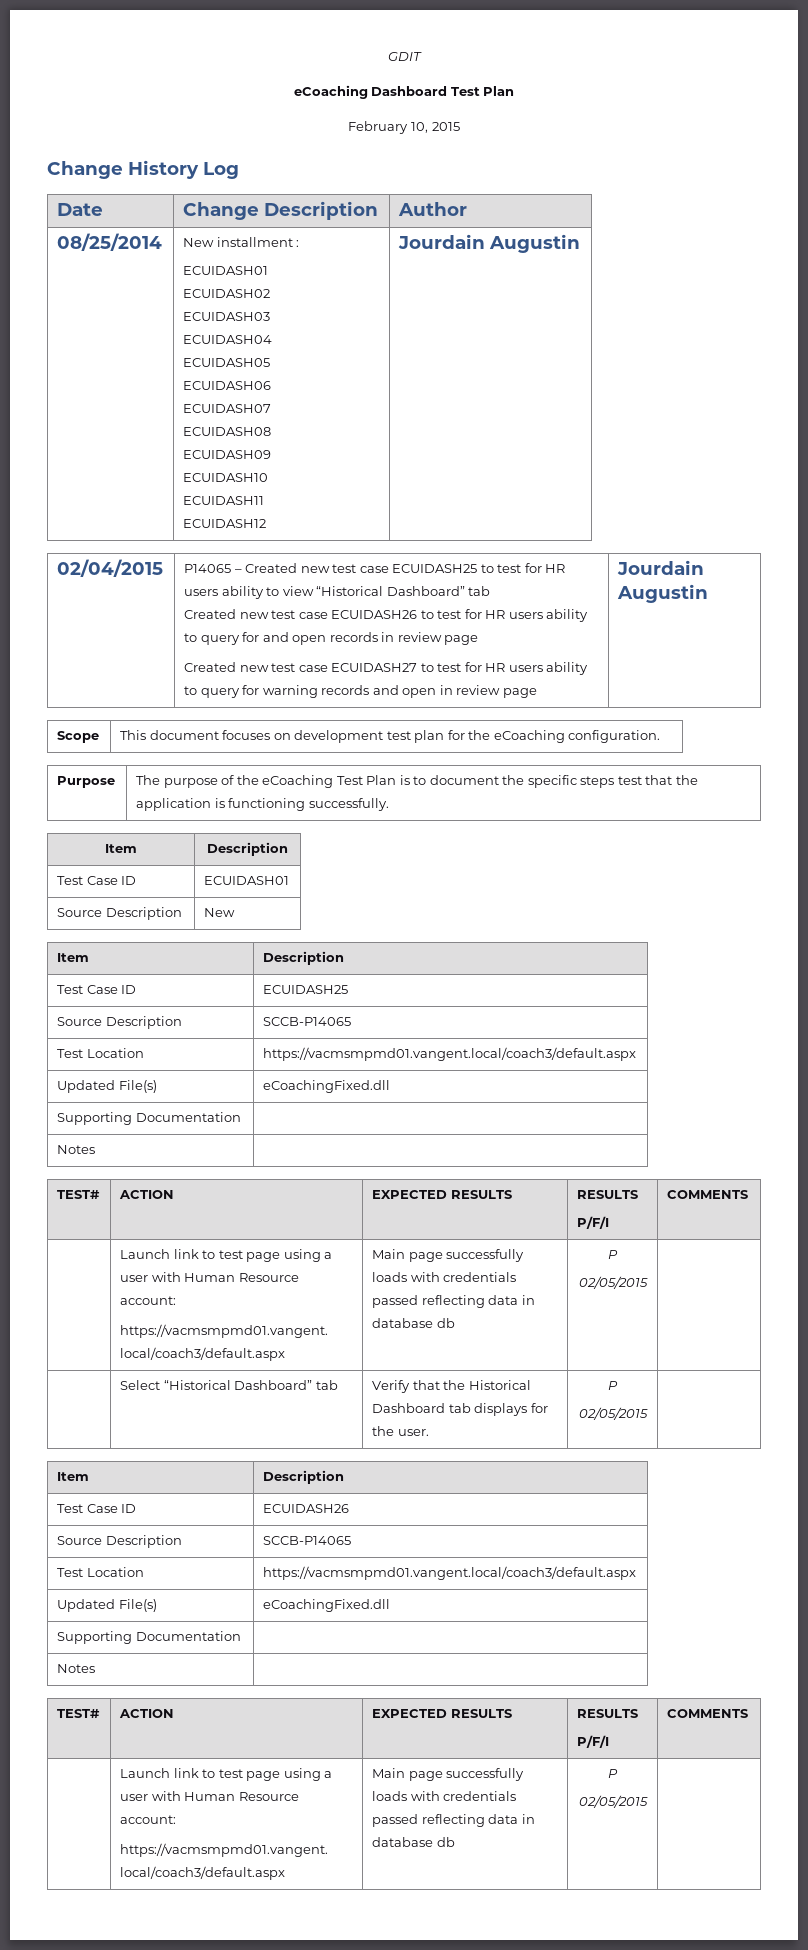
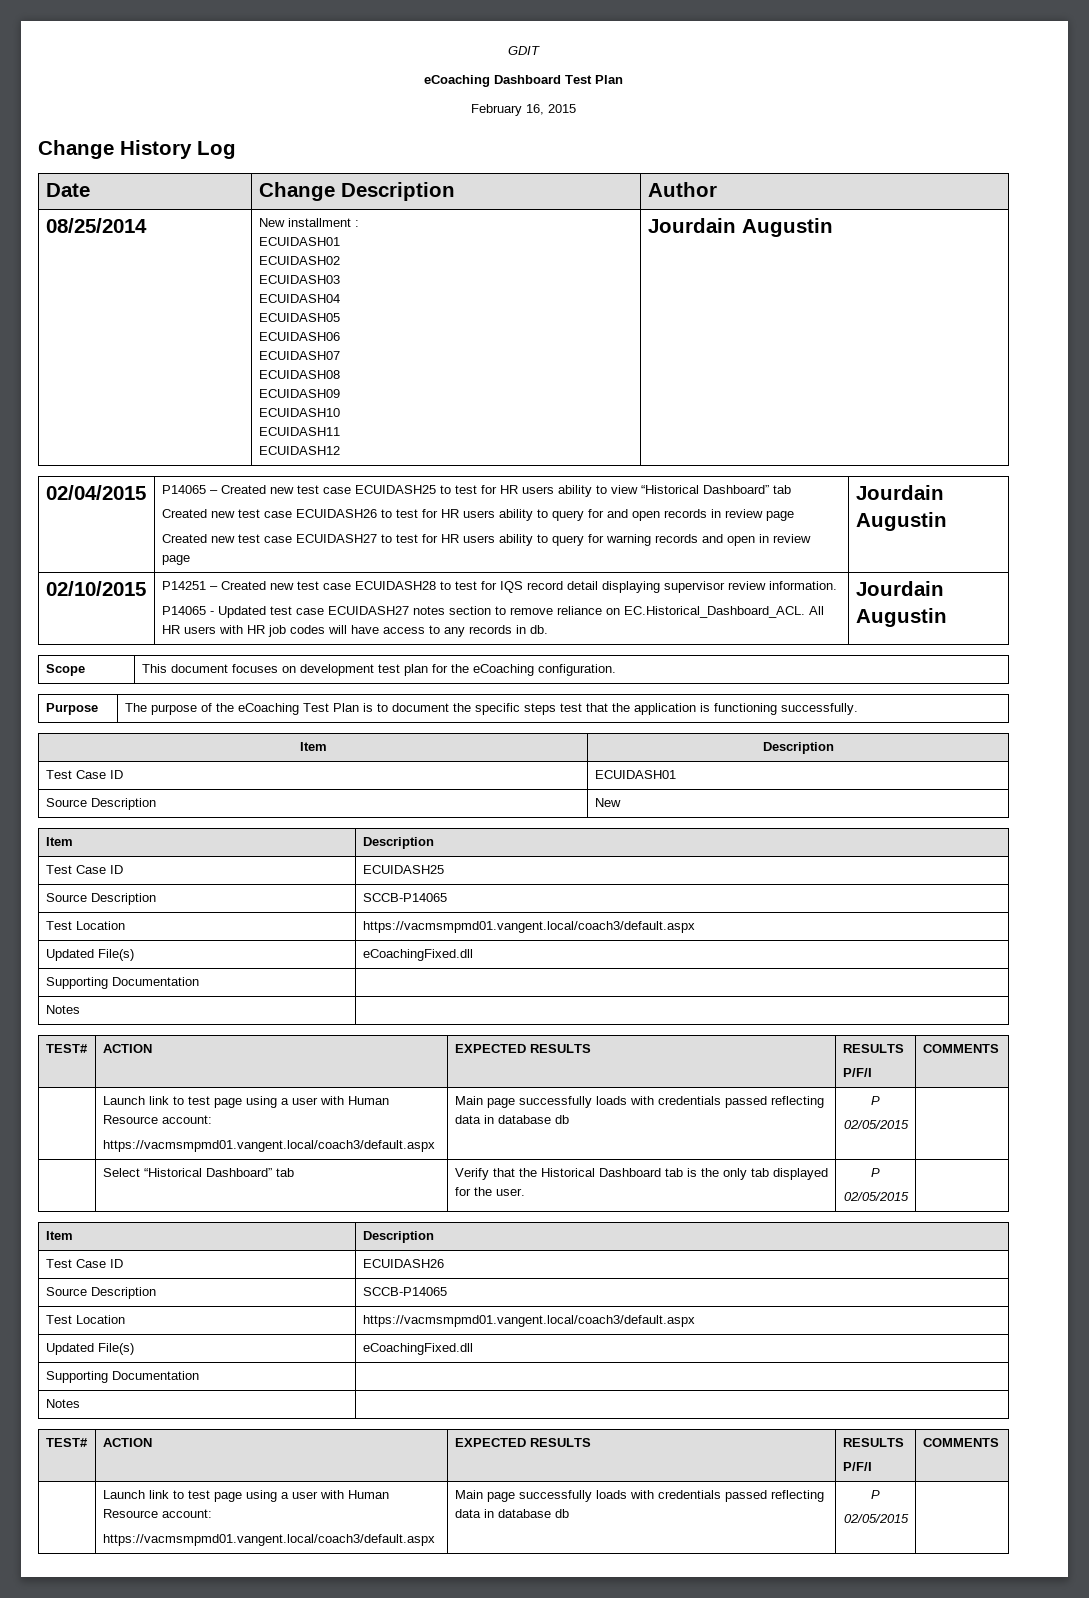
- February 10, 2015
+ February 16, 2015
+ 02/10/2015 | P14251 – Created new test case ECUIDASH28 to test for IQS record detail displaying supervisor review information.
+ P14065 - Updated test case ECUIDASH27 notes section to remove reliance on EC.Historical_Dashboard_ACL. All HR users with HR job codes will have access to any records in db. | Jourdain Augustin
- | Select “Historical Dashboard” tab | Verify that the Historical Dashboard tab displays for the user. | P
+ | Select “Historical Dashboard” tab | Verify that the Historical Dashboard tab is the only tab displayed for the user. | P

